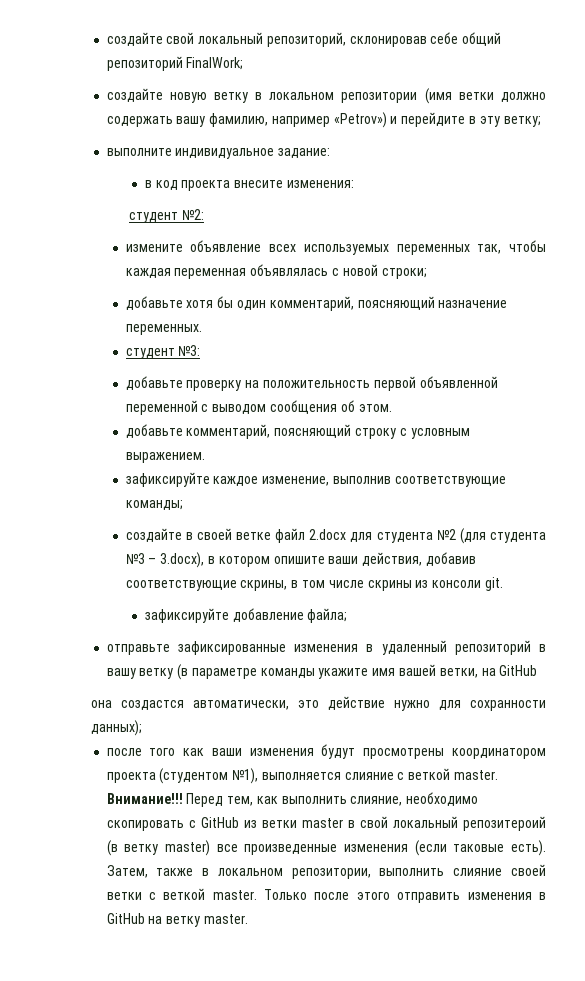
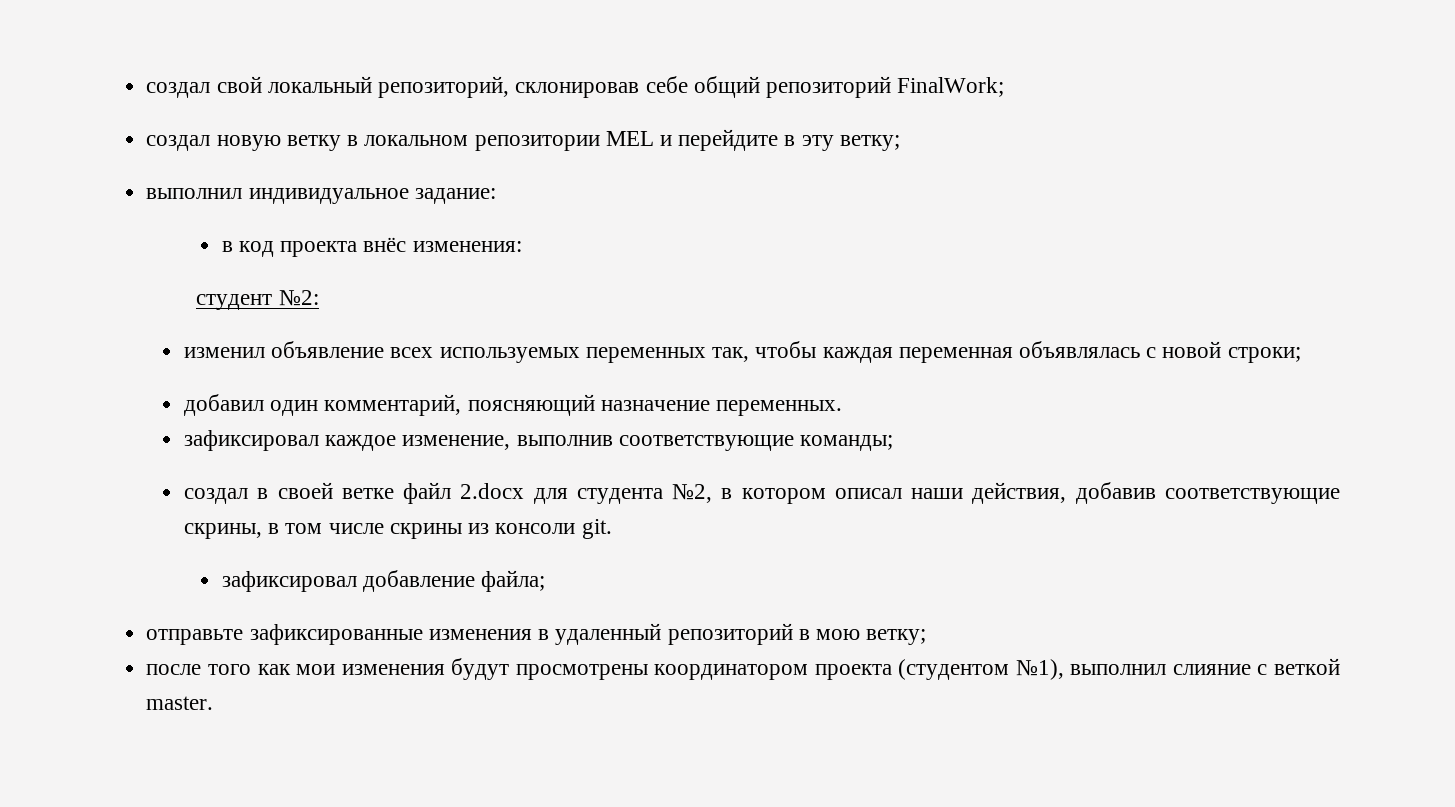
- создайте свой локальный репозиторий, склонировав себе общий репозиторий FinalWork;
+ создал свой локальный репозиторий, склонировав себе общий репозиторий FinalWork;
- создайте новую ветку в локальном репозитории (имя ветки должно содержать вашу фамилию, например «Petrov») и перейдите в эту ветку;
+ создал новую ветку в локальном репозитории MEL и перейдите в эту ветку;
- выполните индивидуальное задание:
+ выполнил индивидуальное задание:
- в код проекта внесите изменения:
+ в код проекта внёс изменения:
- измените объявление всех используемых переменных так, чтобы каждая переменная объявлялась с новой строки;
+ изменил объявление всех используемых переменных так, чтобы каждая переменная объявлялась с новой строки;
- добавьте хотя бы один комментарий, поясняющий назначение переменных.
+ добавил один комментарий, поясняющий назначение переменных.
- студент №3:
- добавьте проверку на положительность первой объявленной переменной с выводом сообщения об этом.
- добавьте комментарий, поясняющий строку с условным выражением.
- зафиксируйте каждое изменение, выполнив соответствующие команды;
+ зафиксировал каждое изменение, выполнив соответствующие команды;
- создайте в своей ветке файл 2.docx для студента №2 (для студента №3 – 3.docx), в котором опишите ваши действия, добавив соответствующие скрины, в том числе скрины из консоли git.
+ создал в своей ветке файл 2.docx для студента №2, в котором описал наши действия, добавив соответствующие скрины, в том числе скрины из консоли git.
- зафиксируйте добавление файла;
+ зафиксировал добавление файла;
- отправьте зафиксированные изменения в удаленный репозиторий в вашу ветку (в параметре команды укажите имя вашей ветки, на GitHub
- она создастся автоматически, это действие нужно для сохранности данных);
+ отправьте зафиксированные изменения в удаленный репозиторий в мою ветку;
- после того как ваши изменения будут просмотрены координатором проекта (студентом №1), выполняется слияние с веткой master. Внимание!!! Перед тем, как выполнить слияние, необходимо скопировать с GitHub из ветки master в свой локальный репозитероий (в ветку master) все произведенные изменения (если таковые есть). Затем, также в локальном репозитории, выполнить слияние своей ветки с веткой master. Только после этого отправить изменения в GitHub на ветку master.
+ после того как мои изменения будут просмотрены координатором проекта (студентом №1), выполнил слияние с веткой master.

